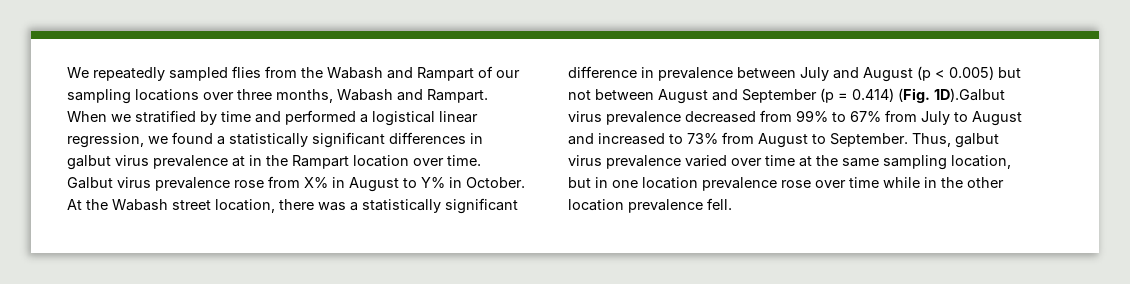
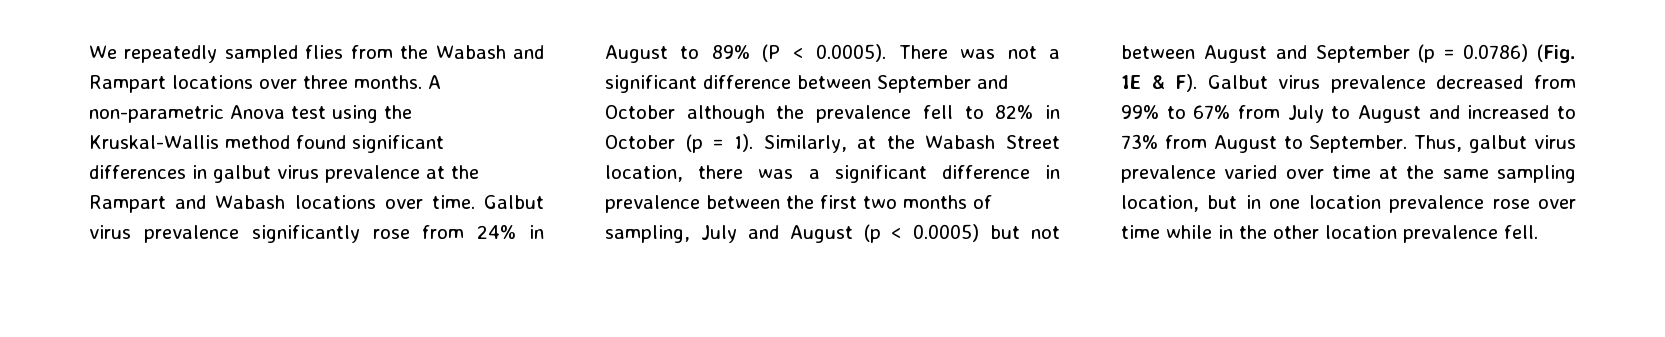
- We repeatedly sampled flies from the Wabash and Rampart of our sampling locations over three months, Wabash and Rampart. When we stratified by time and performed a logistical linear regression, we found a statistically significant differences in galbut virus prevalence at in the Rampart location over time.
+ We repeatedly sampled flies from the Wabash and Rampart locations over three months. A non-parametric Anova test using the Kruskal-Wallis method found significant differences in galbut virus prevalence at the Rampart and Wabash locations over time.
- Galbut virus prevalence rose from X% in August to Y% in October. At the Wabash street location, there was a statistically significant difference in prevalence between July and August (p < 0.005) but not between August and September (p = 0.414) (Fig. 1D).Galbut virus prevalence decreased from 99% to 67% from July to August and increased to 73% from August to September.
+ Galbut virus prevalence significantly rose from 24% in August to 89% (P < 0.0005). There was not a significant difference between September and October although the prevalence fell to 82% in October (p = 1). Similarly, at the Wabash Street location, there was a significant difference in prevalence between the first two months of sampling, July and August (p < 0.0005) but not between August and September (p = 0.0786) (Fig. 1E & F). Galbut virus prevalence decreased from 99% to 67% from July to August and increased to 73% from August to September.

